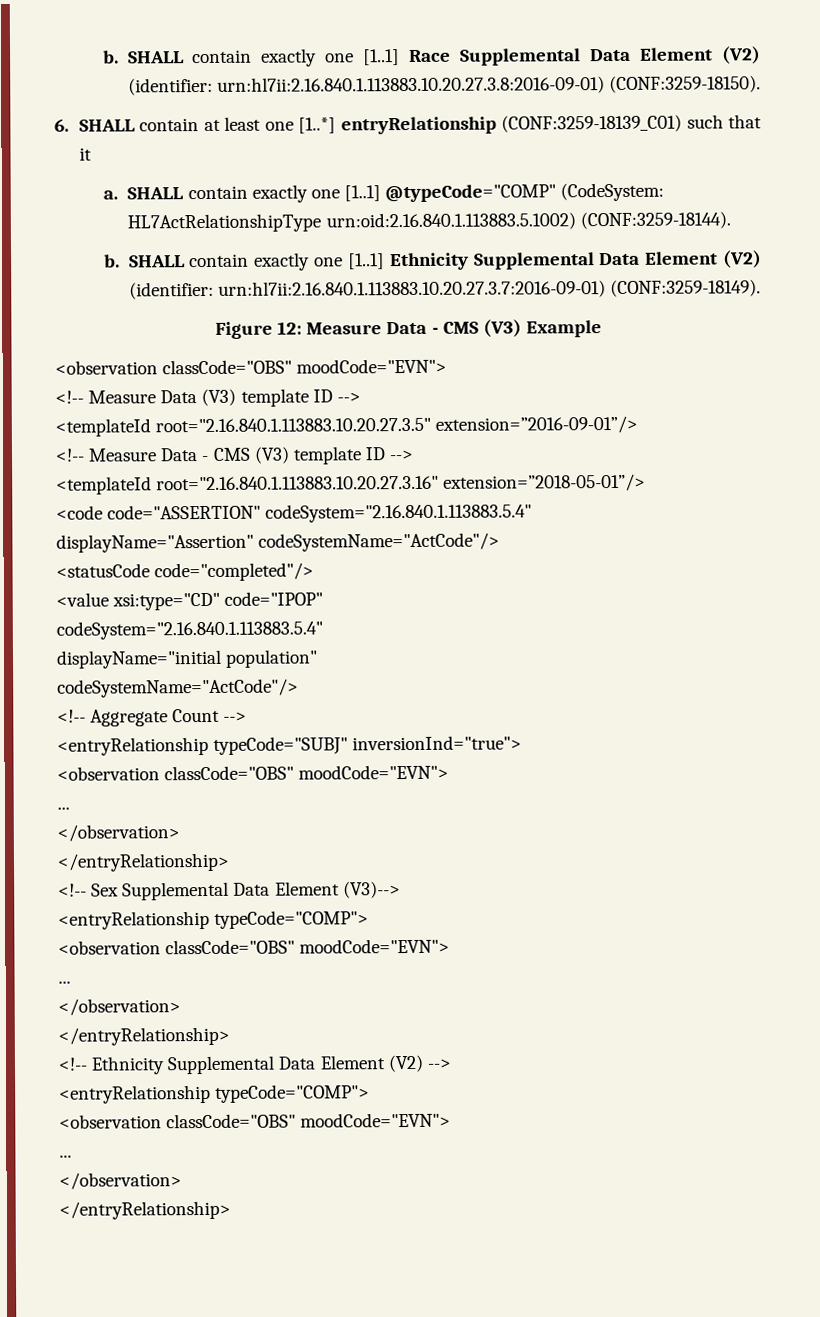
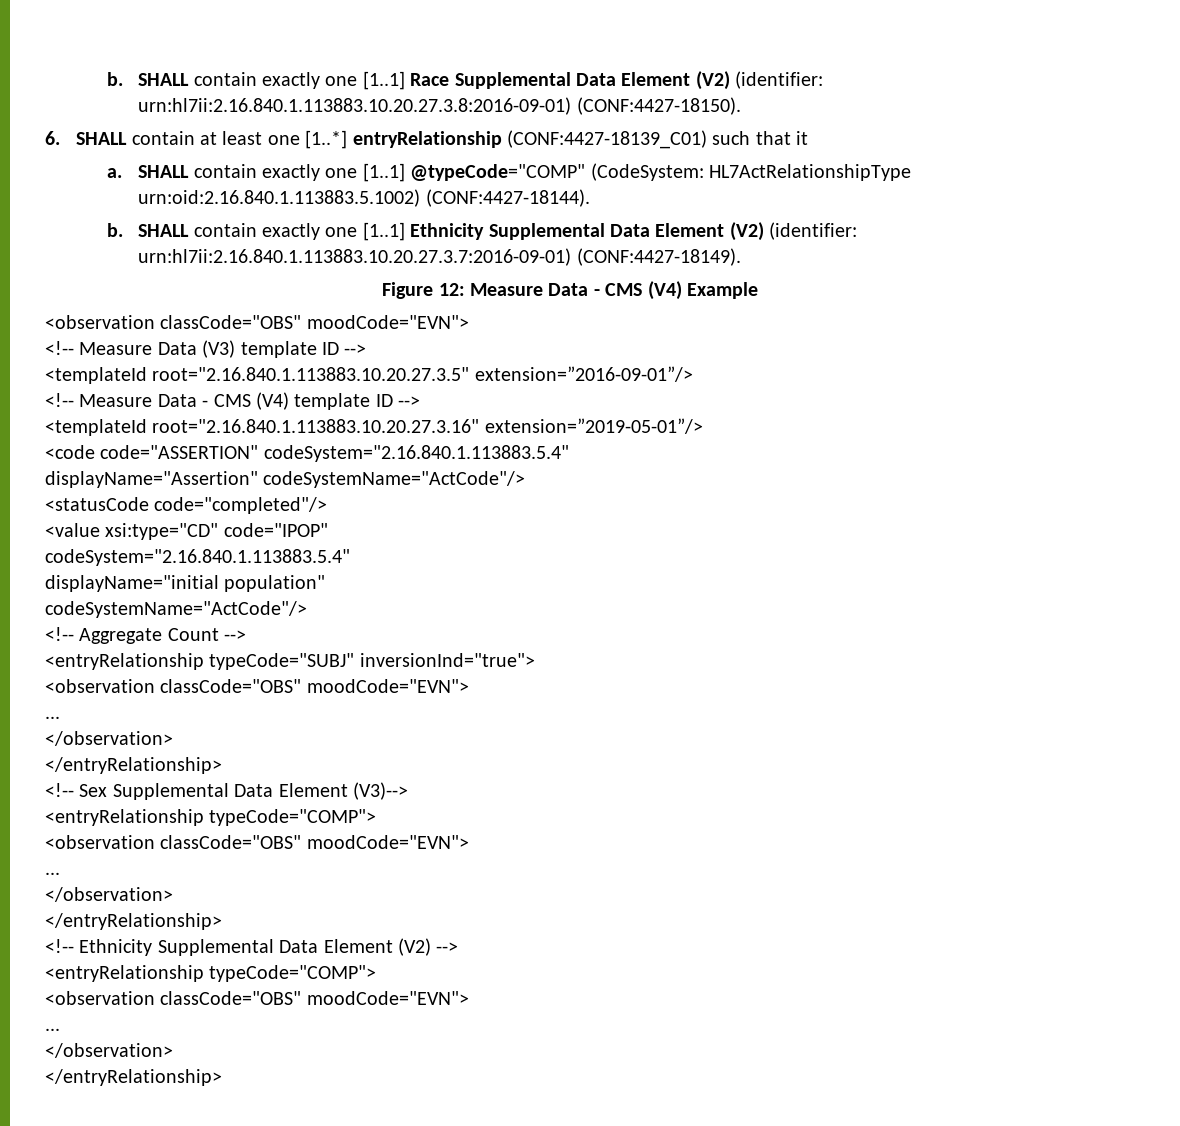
- SHALL contain exactly one [1..1] Race Supplemental Data Element (V2) (identifier: urn:hl7ii:2.16.840.1.113883.10.20.27.3.8:2016-09-01) (CONF:3259-18150).
+ SHALL contain exactly one [1..1] Race Supplemental Data Element (V2) (identifier: urn:hl7ii:2.16.840.1.113883.10.20.27.3.8:2016-09-01) (CONF:4427-18150).
- 6. SHALL contain at least one [1..*] entryRelationship (CONF:3259-18139_C01) such that it
+ 6. SHALL contain at least one [1..*] entryRelationship (CONF:4427-18139_C01) such that it
- SHALL contain exactly one [1..1] @typeCode="COMP" (CodeSystem: HL7ActRelationshipType urn:oid:2.16.840.1.113883.5.1002) (CONF:3259-18144).
+ SHALL contain exactly one [1..1] @typeCode="COMP" (CodeSystem: HL7ActRelationshipType urn:oid:2.16.840.1.113883.5.1002) (CONF:4427-18144).
- SHALL contain exactly one [1..1] Ethnicity Supplemental Data Element (V2) (identifier: urn:hl7ii:2.16.840.1.113883.10.20.27.3.7:2016-09-01) (CONF:3259-18149).
+ SHALL contain exactly one [1..1] Ethnicity Supplemental Data Element (V2) (identifier: urn:hl7ii:2.16.840.1.113883.10.20.27.3.7:2016-09-01) (CONF:4427-18149).
- Figure 12: Measure Data - CMS (V3) Example
+ Figure 12: Measure Data - CMS (V4) Example
- <!-- Measure Data - CMS (V3) template ID -->
+ <!-- Measure Data - CMS (V4) template ID -->
- <templateId root="2.16.840.1.113883.10.20.27.3.16" extension=”2018-05-01”/>
+ <templateId root="2.16.840.1.113883.10.20.27.3.16" extension=”2019-05-01”/>

